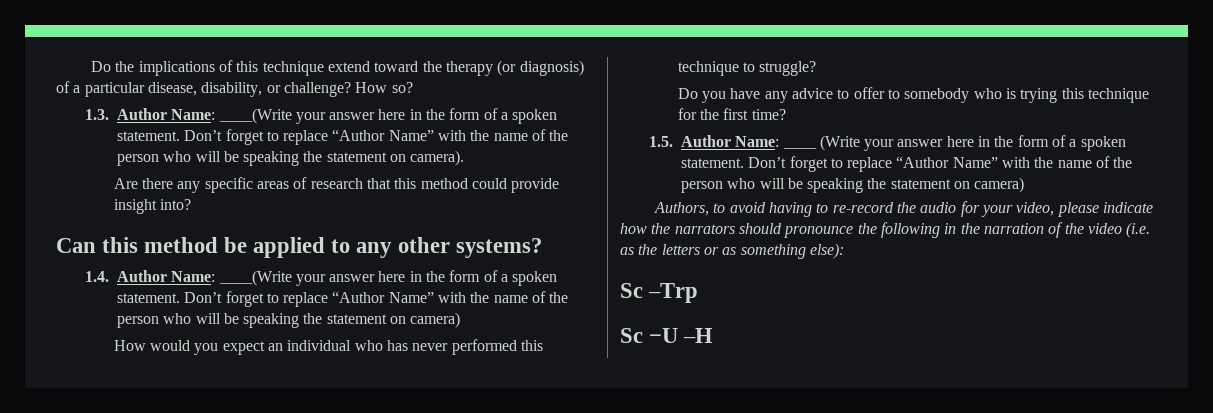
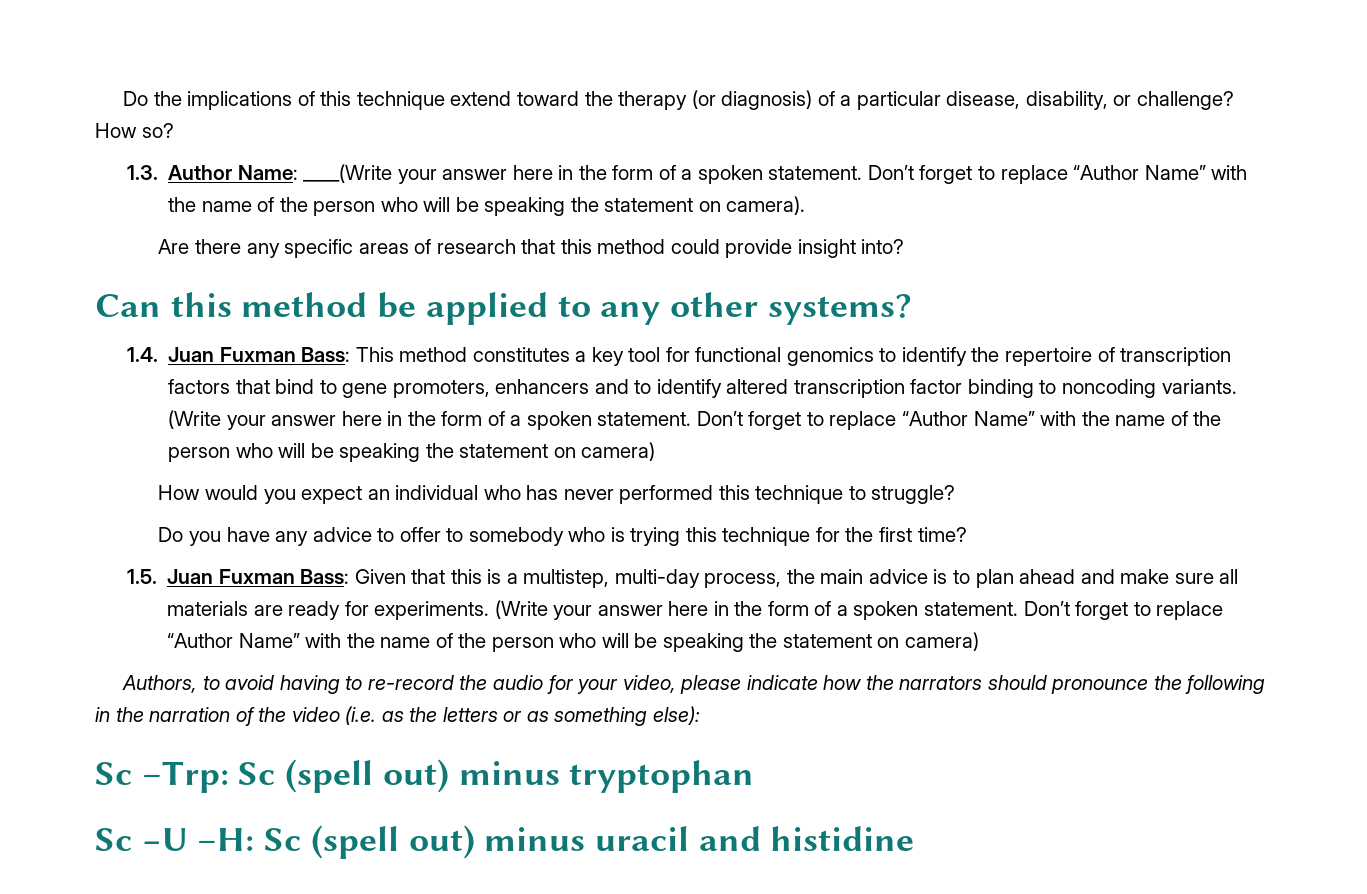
- 1.4. Author Name: ____(Write your answer here in the form of a spoken statement.
+ 1.4. Juan Fuxman Bass: This method constitutes a key tool for functional genomics to identify the repertoire of transcription factors that bind to gene promoters, enhancers and to identify altered transcription factor binding to noncoding variants. (Write your answer here in the form of a spoken statement.
- 1.5. Author Name: ____ (Write your answer here in the form of a spoken statement.
+ 1.5. Juan Fuxman Bass: Given that this is a multistep, multi-day process, the main advice is to plan ahead and make sure all materials are ready for experiments. (Write your answer here in the form of a spoken statement.
- Sc –Trp
- Sc −U –H
+ Sc –Trp: Sc (spell out) minus tryptophan
+ Sc −U –H: Sc (spell out) minus uracil and histidine

